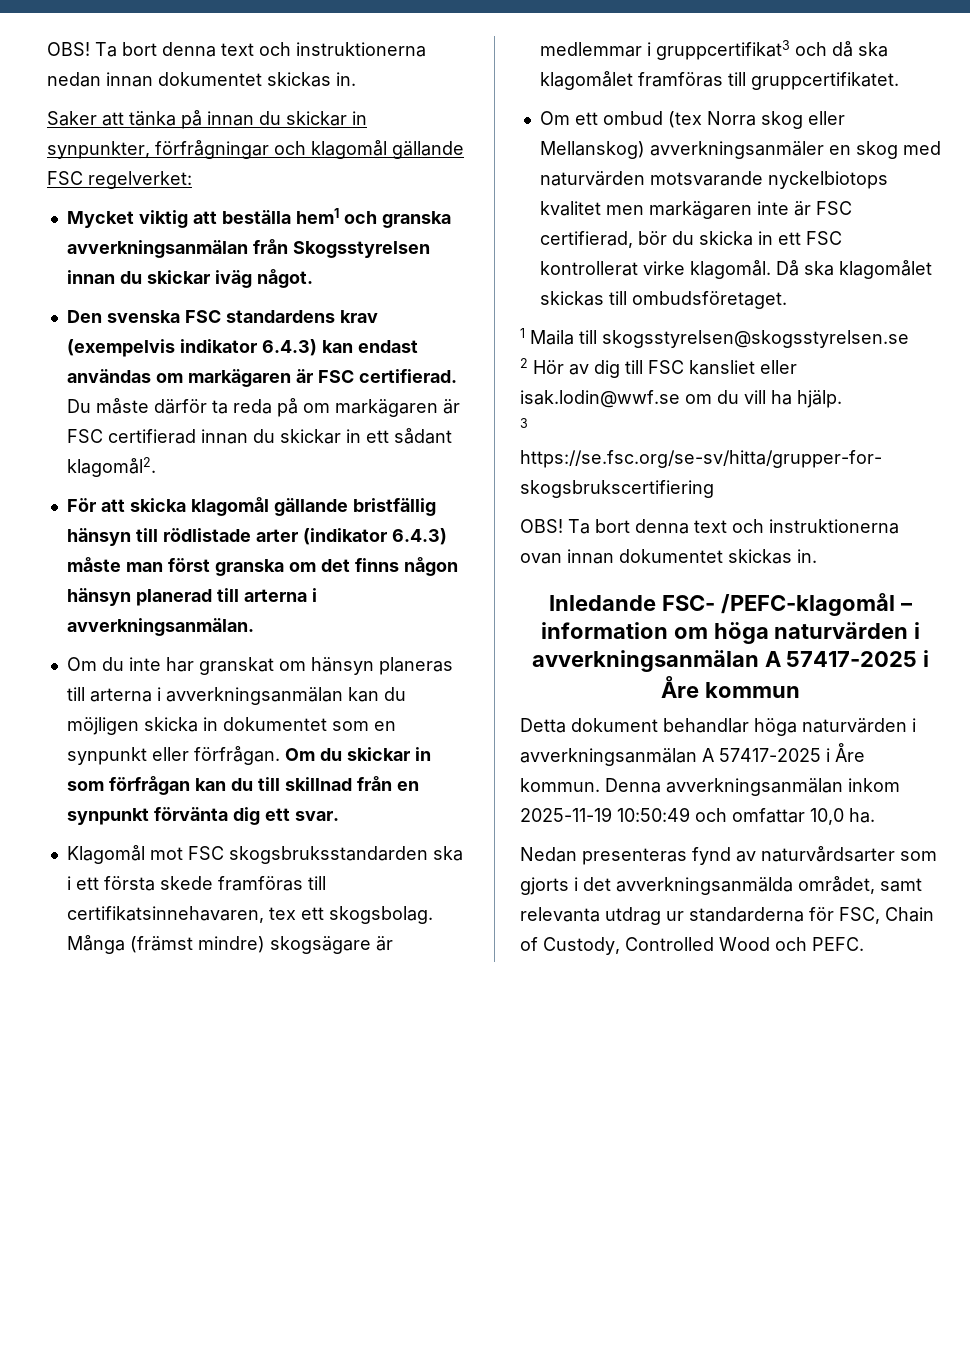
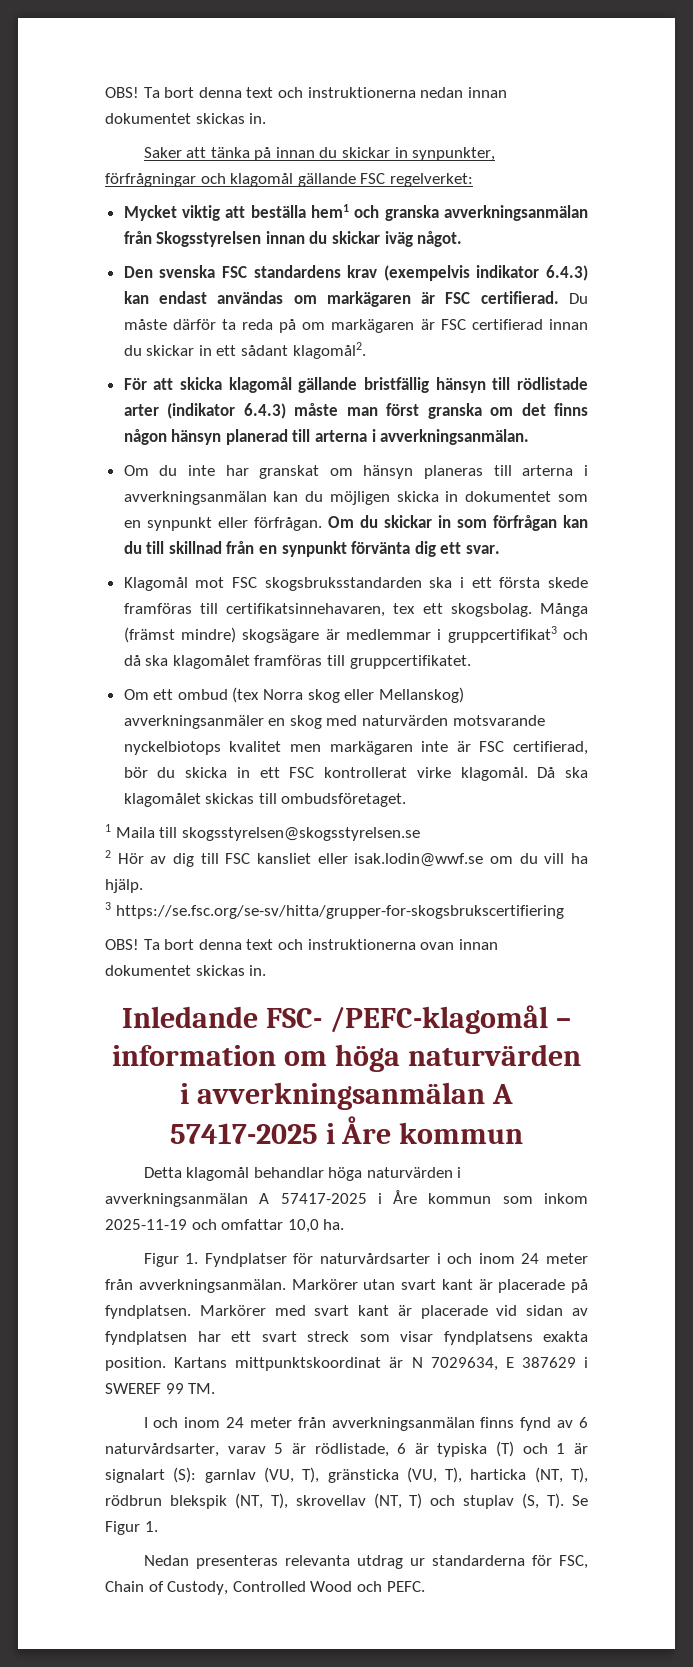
- Detta dokument behandlar höga naturvärden i avverkningsanmälan A 57417-2025 i Åre kommun. Denna avverkningsanmälan inkom 2025-11-19 10:50:49 och omfattar 10,0 ha.
+ Detta klagomål behandlar höga naturvärden i avverkningsanmälan A 57417-2025 i Åre kommun som inkom 2025-11-19 och omfattar 10,0 ha.
- Nedan presenteras fynd av naturvårdsarter som gjorts i det avverkningsanmälda området, samt relevanta utdrag ur standarderna för FSC, Chain of Custody, Controlled Wood och PEFC.
+ Figur 1. Fyndplatser för naturvårdsarter i och inom 24 meter från avverkningsanmälan. Markörer utan svart kant är placerade på fyndplatsen. Markörer med svart kant är placerade vid sidan av fyndplatsen har ett svart streck som visar fyndplatsens exakta position. Kartans mittpunktskoordinat är N 7029634, E 387629 i SWEREF 99 TM.
+ I och inom 24 meter från avverkningsanmälan finns fynd av 6 naturvårdsarter, varav 5 är rödlistade, 6 är typiska (T) och 1 är signalart (S): garnlav (VU, T), gränsticka (VU, T), harticka (NT, T), rödbrun blekspik (NT, T), skrovellav (NT, T) och stuplav (S, T). Se Figur 1.
+ Nedan presenteras relevanta utdrag ur standarderna för FSC, Chain of Custody, Controlled Wood och PEFC.

